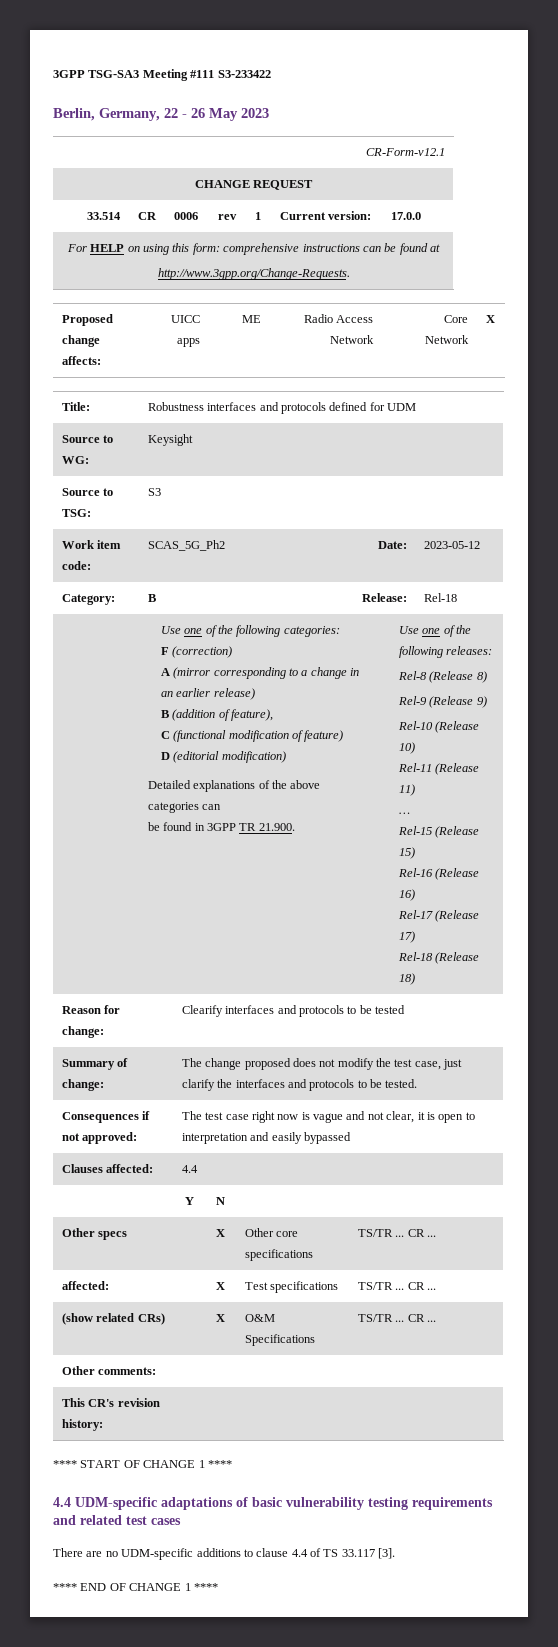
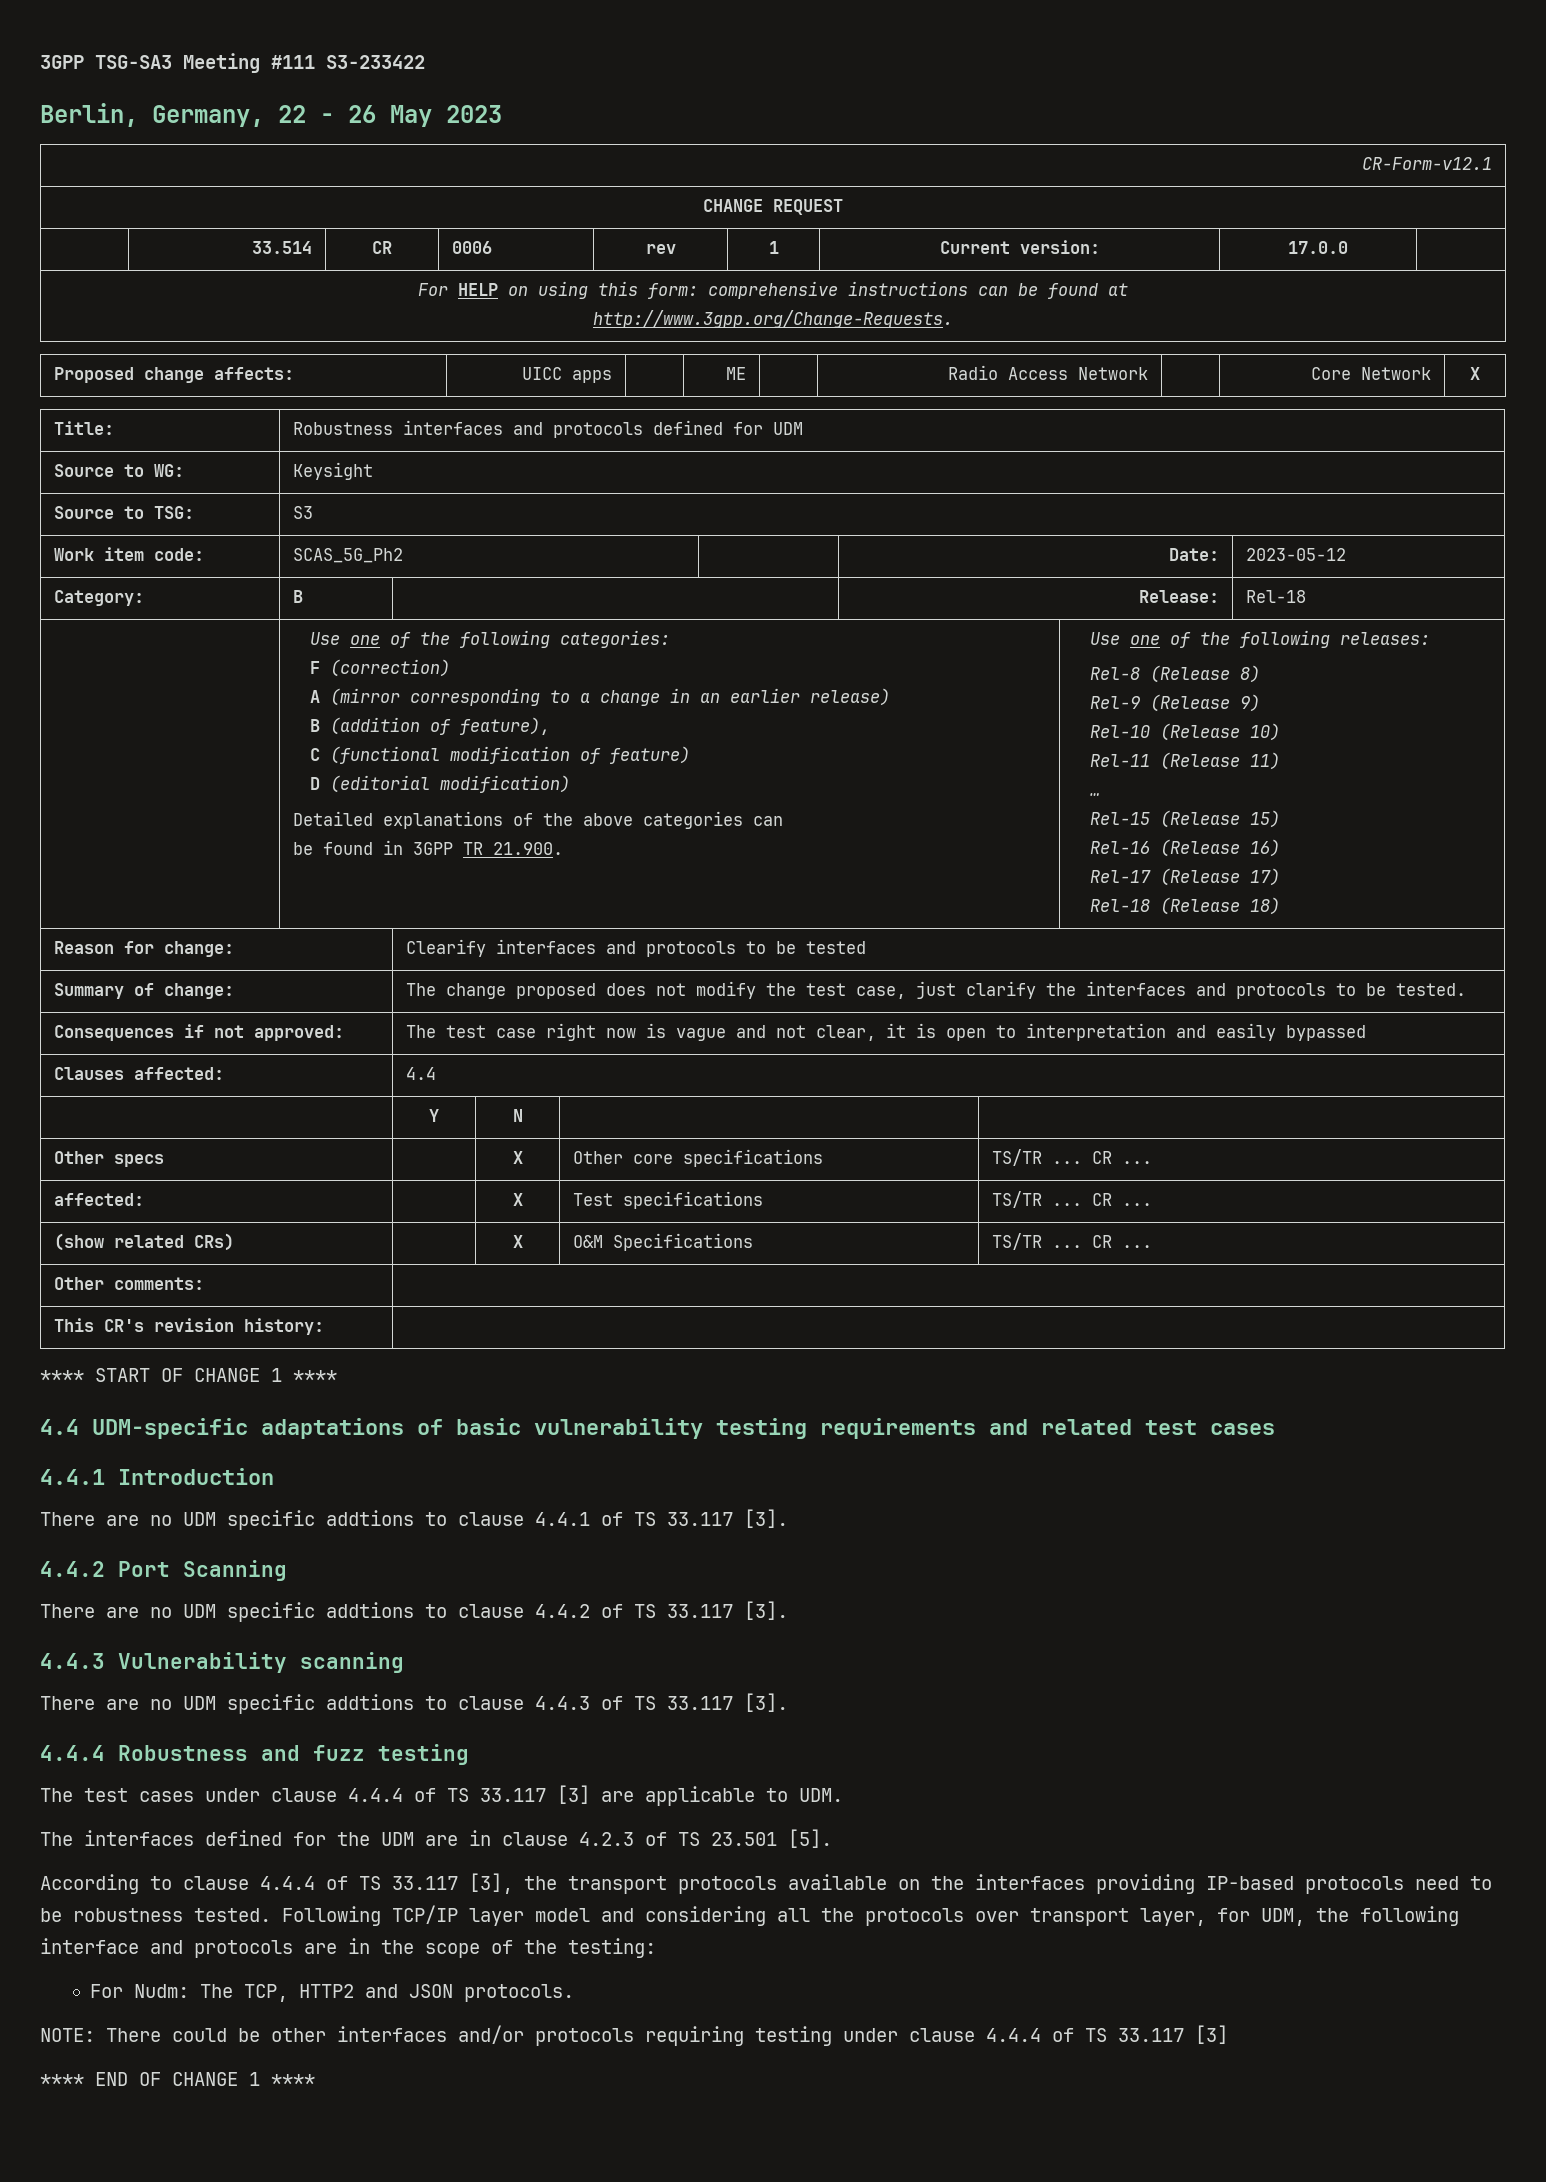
- There are no UDM-specific additions to clause 4.4 of TS 33.117 [3].
+ 4.4.1 Introduction
+ There are no UDM specific addtions to clause 4.4.1 of TS 33.117 [3].
+ 4.4.2 Port Scanning
+ There are no UDM specific addtions to clause 4.4.2 of TS 33.117 [3].
+ 4.4.3 Vulnerability scanning
+ There are no UDM specific addtions to clause 4.4.3 of TS 33.117 [3].
+ 4.4.4 Robustness and fuzz testing
+ The test cases under clause 4.4.4 of TS 33.117 [3] are applicable to UDM.
+ The interfaces defined for the UDM are in clause 4.2.3 of TS 23.501 [5].
+ According to clause 4.4.4 of TS 33.117 [3], the transport protocols available on the interfaces providing IP-based protocols need to be robustness tested. Following TCP/IP layer model and considering all the protocols over transport layer, for UDM, the following interface and protocols are in the scope of the testing:
+ For Nudm: The TCP, HTTP2 and JSON protocols.
+ NOTE: There could be other interfaces and/or protocols requiring testing under clause 4.4.4 of TS 33.117 [3]

